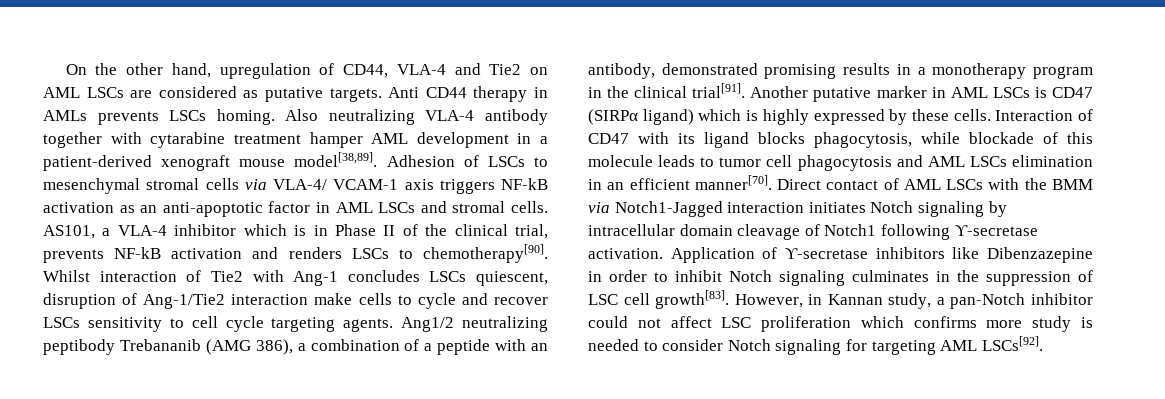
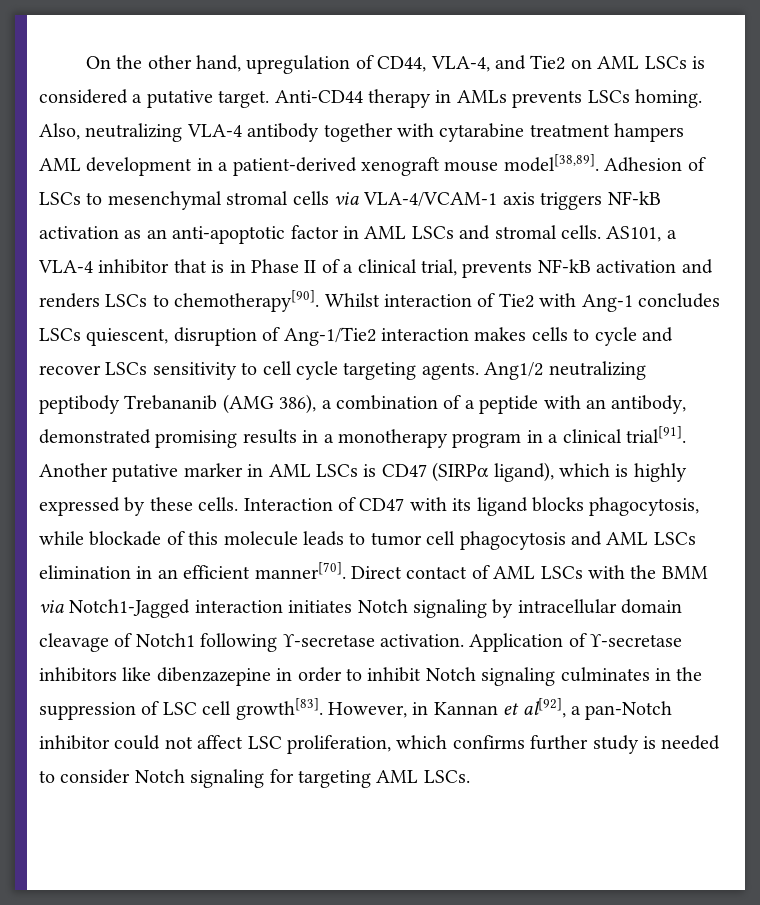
- On the other hand, upregulation of CD44, VLA-4 and Tie2 on AML LSCs are considered as putative targets. Anti CD44 therapy in AMLs prevents LSCs homing.
+ On the other hand, upregulation of CD44, VLA-4, and Tie2 on AML LSCs is considered a putative target. Anti-CD44 therapy in AMLs prevents LSCs homing.
- Also neutralizing VLA-4 antibody together with cytarabine treatment hamper AML development in a patient-derived xenograft mouse model[38,89].
+ Also, neutralizing VLA-4 antibody together with cytarabine treatment hampers AML development in a patient-derived xenograft mouse model[38,89].
- Adhesion of LSCs to mesenchymal stromal cells via VLA-4/ VCAM-1 axis triggers NF-kB activation as an anti-apoptotic factor in AML LSCs and stromal cells.
+ Adhesion of LSCs to mesenchymal stromal cells via VLA-4/VCAM-1 axis triggers NF-kB activation as an anti-apoptotic factor in AML LSCs and stromal cells.
- AS101, a VLA-4 inhibitor which is in Phase II of the clinical trial, prevents NF-kB activation and renders LSCs to chemotherapy[90].
+ AS101, a VLA-4 inhibitor that is in Phase II of a clinical trial, prevents NF-kB activation and renders LSCs to chemotherapy[90].
- Whilst interaction of Tie2 with Ang-1 concludes LSCs quiescent, disruption of Ang-1/Tie2 interaction make cells to cycle and recover LSCs sensitivity to cell cycle targeting agents.
+ Whilst interaction of Tie2 with Ang-1 concludes LSCs quiescent, disruption of Ang-1/Tie2 interaction makes cells to cycle and recover LSCs sensitivity to cell cycle targeting agents.
- Ang1/2 neutralizing peptibody Trebananib (AMG 386), a combination of a peptide with an antibody, demonstrated promising results in a monotherapy program in the clinical trial[91].
+ Ang1/2 neutralizing peptibody Trebananib (AMG 386), a combination of a peptide with an antibody, demonstrated promising results in a monotherapy program in a clinical trial[91].
- Another putative marker in AML LSCs is CD47 (SIRPα ligand) which is highly expressed by these cells.
+ Another putative marker in AML LSCs is CD47 (SIRPα ligand), which is highly expressed by these cells.
- Application of ϒ-secretase inhibitors like Dibenzazepine in order to inhibit Notch signaling culminates in the suppression of LSC cell growth[83].
+ Application of ϒ-secretase inhibitors like dibenzazepine in order to inhibit Notch signaling culminates in the suppression of LSC cell growth[83].
- However, in Kannan study, a pan-Notch inhibitor could not affect LSC proliferation which confirms more study is needed to consider Notch signaling for targeting AML LSCs[92].
+ However, in Kannan et al[92], a pan-Notch inhibitor could not affect LSC proliferation, which confirms further study is needed to consider Notch signaling for targeting AML LSCs.

